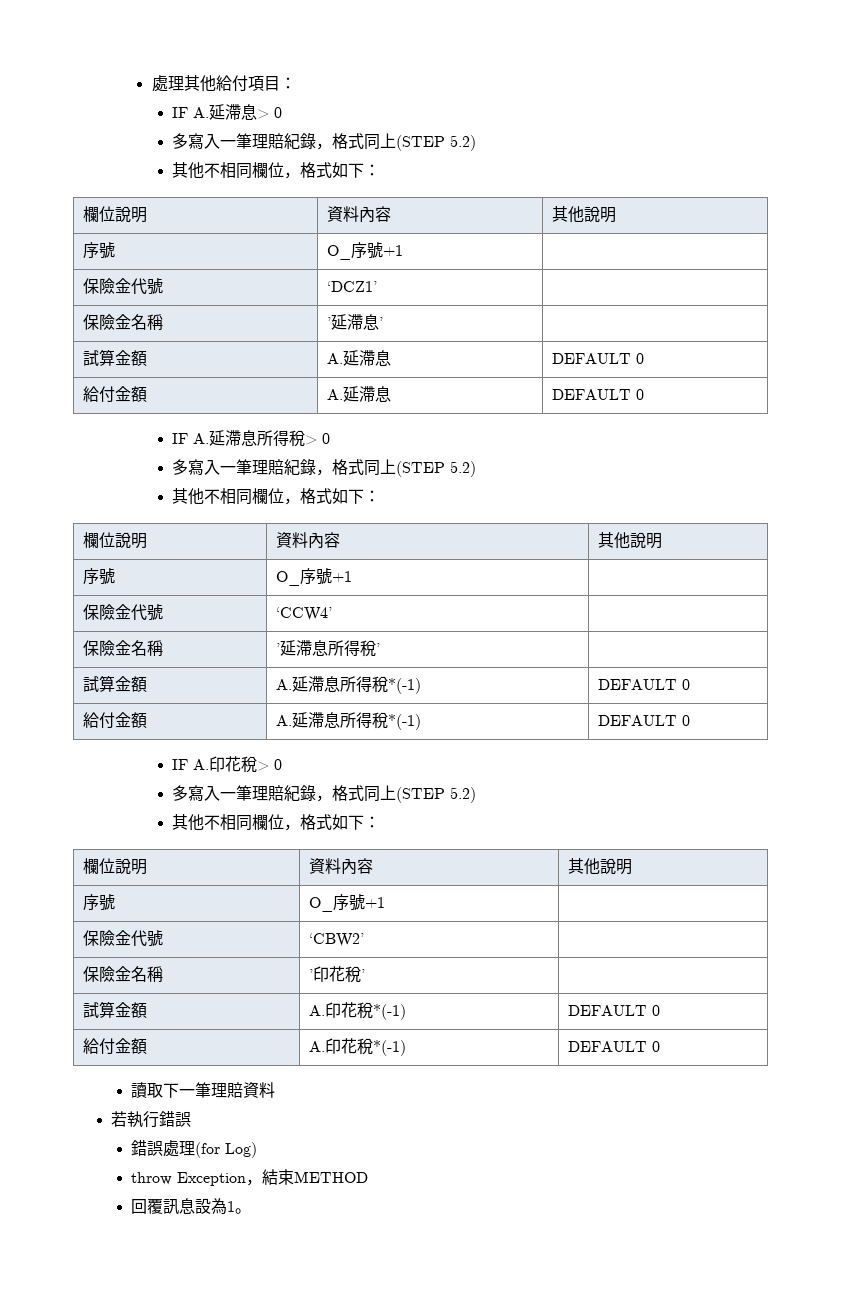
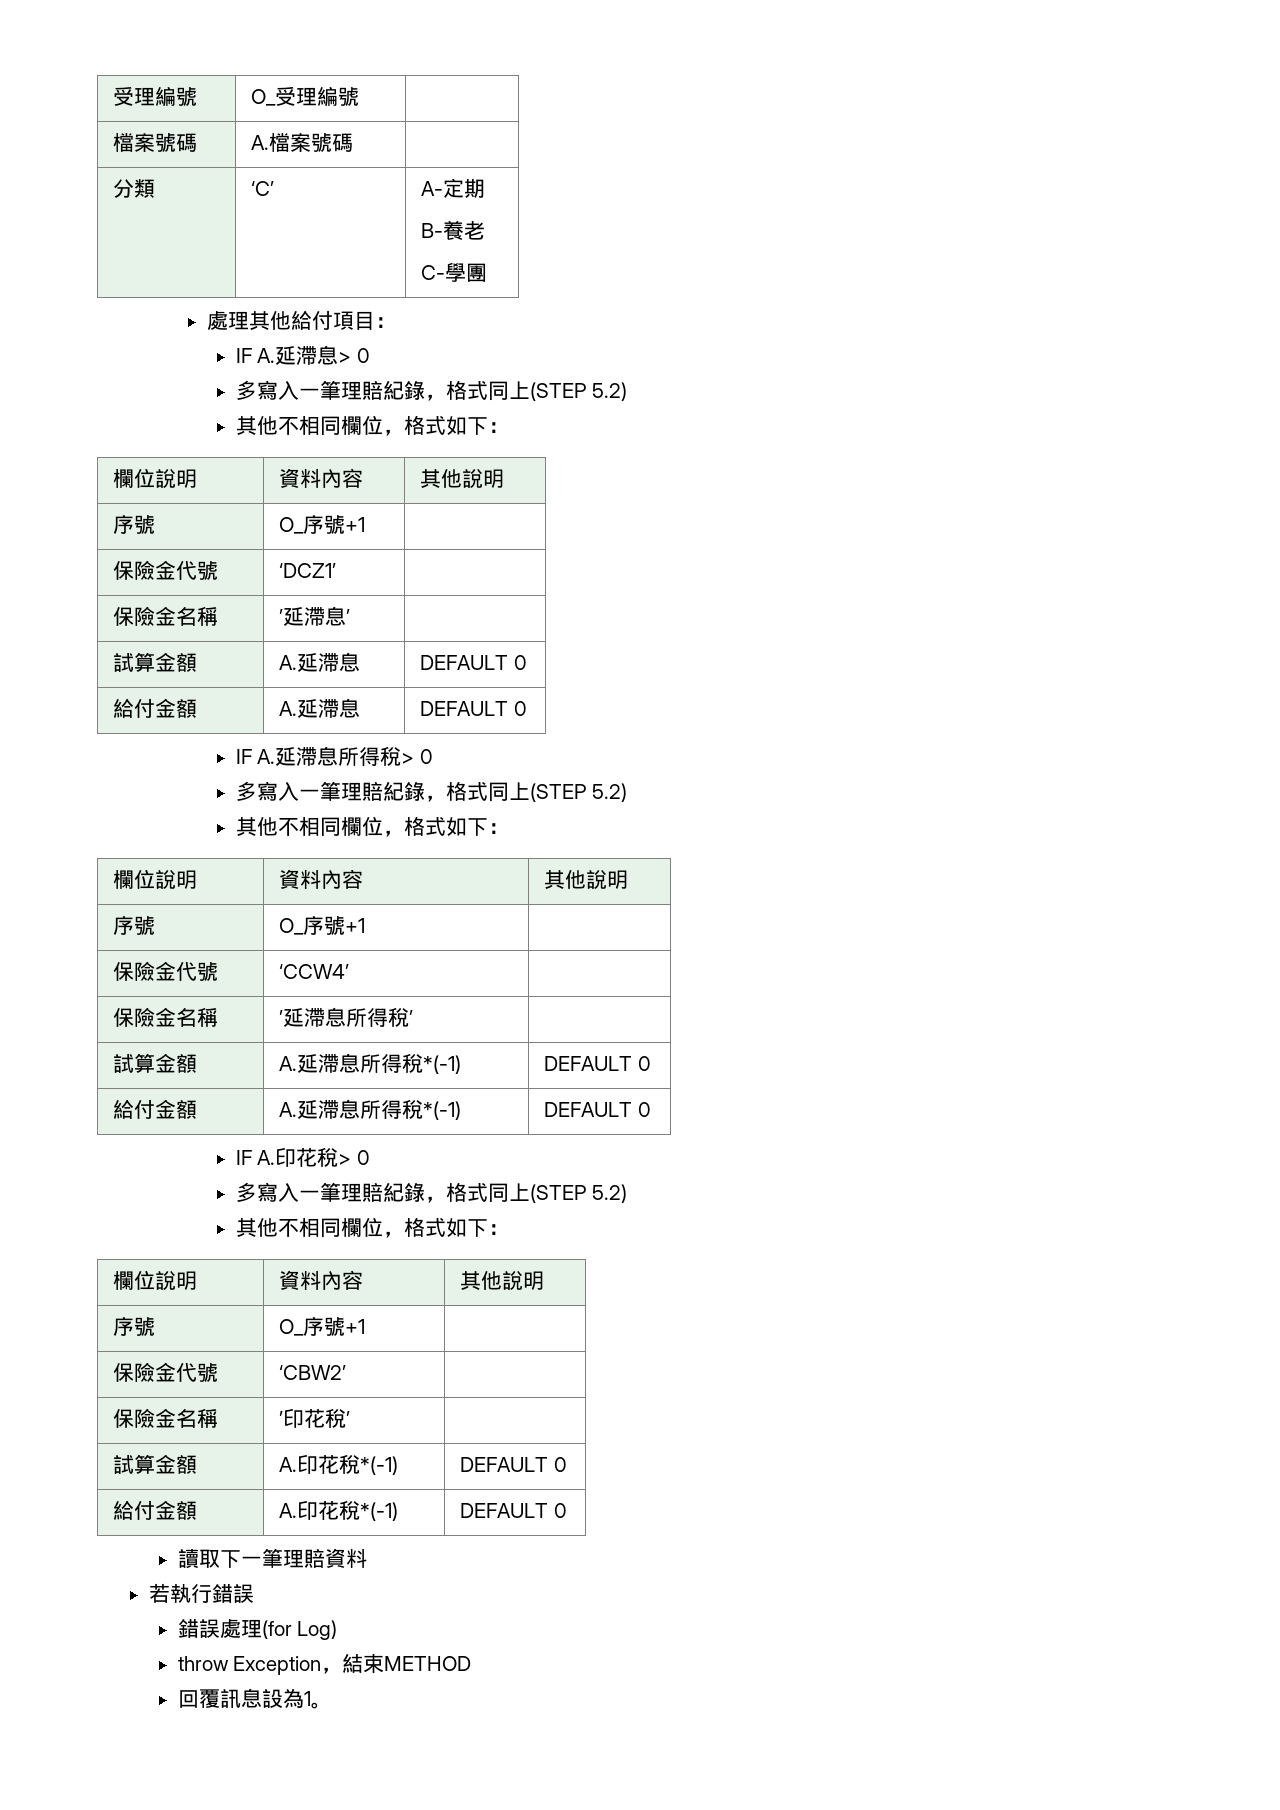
+ 受理編號 | O_受理編號 |
+ 檔案號碼 | A.檔案號碼 |
+ 分類 | ‘C’ | A-定期
+ B-養老
+ C-學團

